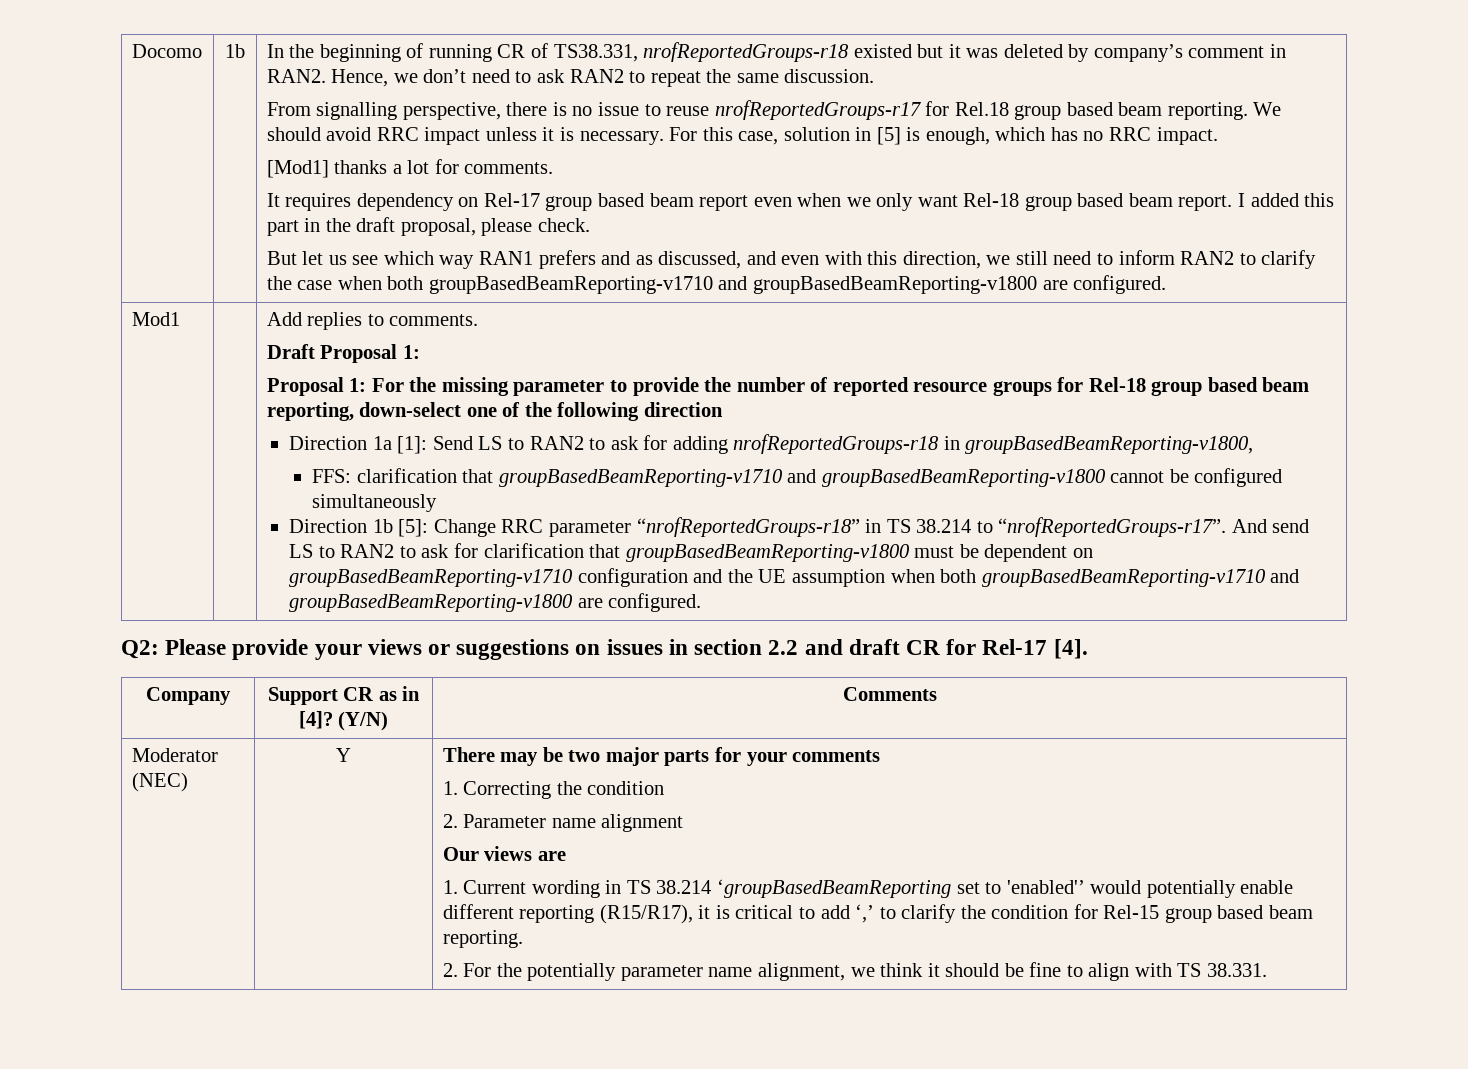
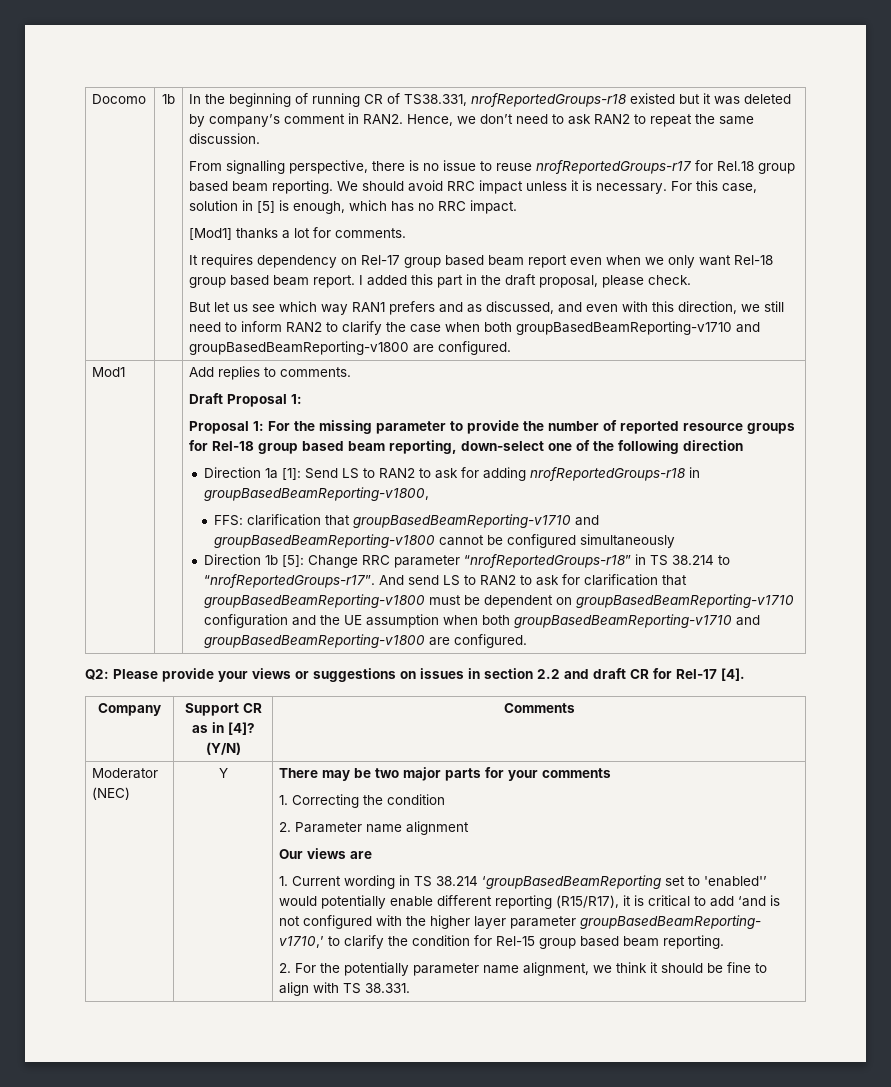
- 1. Current wording in TS 38.214 ‘groupBasedBeamReporting set to 'enabled'’ would potentially enable different reporting (R15/R17), it is critical to add ‘,’ to clarify the condition for Rel-15 group based beam reporting.
+ 1. Current wording in TS 38.214 ‘groupBasedBeamReporting set to 'enabled'’ would potentially enable different reporting (R15/R17), it is critical to add ‘and is not configured with the higher layer parameter groupBasedBeamReporting- v1710,’ to clarify the condition for Rel-15 group based beam reporting.

